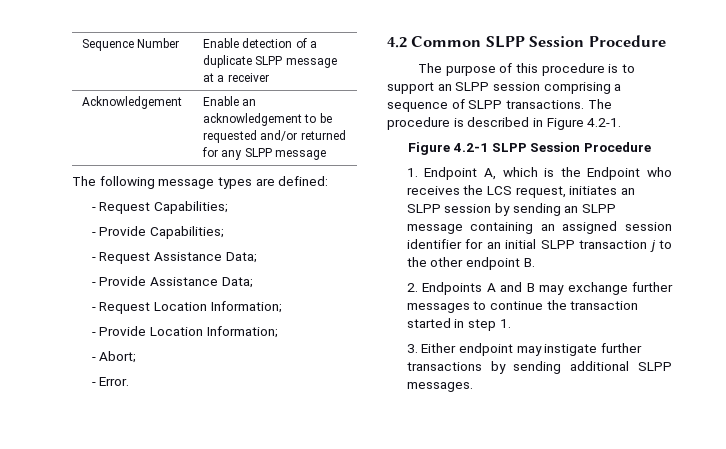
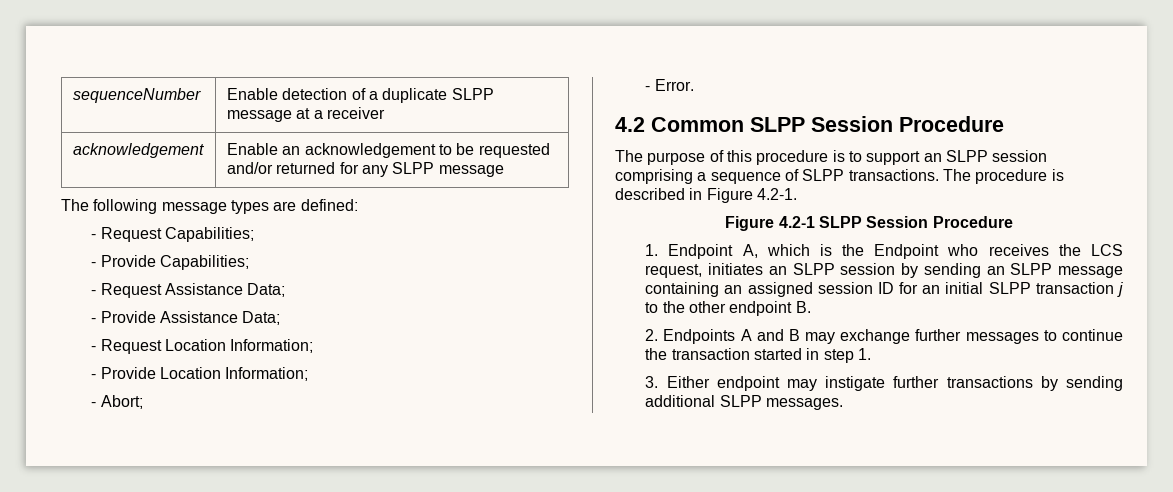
- Sequence Number | Enable detection of a duplicate SLPP message at a receiver
+ sequenceNumber | Enable detection of a duplicate SLPP message at a receiver
- Acknowledgement | Enable an acknowledgement to be requested and/or returned for any SLPP message
+ acknowledgement | Enable an acknowledgement to be requested and/or returned for any SLPP message
- 1. Endpoint A, which is the Endpoint who receives the LCS request, initiates an SLPP session by sending an SLPP message containing an assigned session identifier for an initial SLPP transaction j to the other endpoint B.
+ 1. Endpoint A, which is the Endpoint who receives the LCS request, initiates an SLPP session by sending an SLPP message containing an assigned session ID for an initial SLPP transaction j to the other endpoint B.

